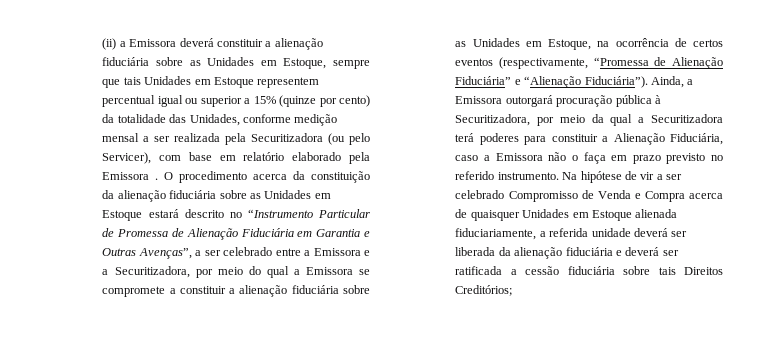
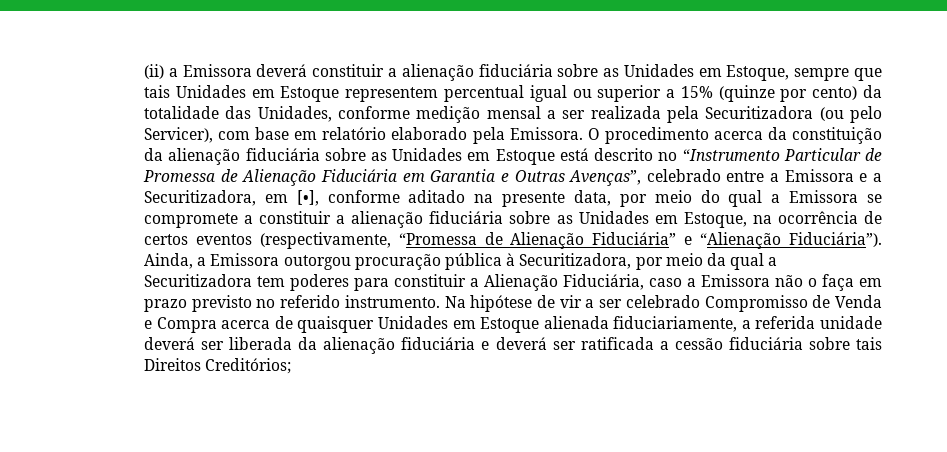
- (ii) a Emissora deverá constituir a alienação fiduciária sobre as Unidades em Estoque, sempre que tais Unidades em Estoque representem percentual igual ou superior a 15% (quinze por cento) da totalidade das Unidades, conforme medição mensal a ser realizada pela Securitizadora (ou pelo Servicer), com base em relatório elaborado pela Emissora .
+ (ii) a Emissora deverá constituir a alienação fiduciária sobre as Unidades em Estoque, sempre que tais Unidades em Estoque representem percentual igual ou superior a 15% (quinze por cento) da totalidade das Unidades, conforme medição mensal a ser realizada pela Securitizadora (ou pelo Servicer), com base em relatório elaborado pela Emissora.
- O procedimento acerca da constituição da alienação fiduciária sobre as Unidades em Estoque estará descrito no “Instrumento Particular de Promessa de Alienação Fiduciária em Garantia e Outras Avenças”, a ser celebrado entre a Emissora e a Securitizadora, por meio do qual a Emissora se compromete a constituir a alienação fiduciária sobre as Unidades em Estoque, na ocorrência de certos eventos (respectivamente, “Promessa de Alienação Fiduciária” e “Alienação Fiduciária”).
+ O procedimento acerca da constituição da alienação fiduciária sobre as Unidades em Estoque está descrito no “Instrumento Particular de Promessa de Alienação Fiduciária em Garantia e Outras Avenças”, celebrado entre a Emissora e a Securitizadora, em [•], conforme aditado na presente data, por meio do qual a Emissora se compromete a constituir a alienação fiduciária sobre as Unidades em Estoque, na ocorrência de certos eventos (respectivamente, “Promessa de Alienação Fiduciária” e “Alienação Fiduciária”).
- Ainda, a Emissora outorgará procuração pública à Securitizadora, por meio da qual a Securitizadora terá poderes para constituir a Alienação Fiduciária, caso a Emissora não o faça em prazo previsto no referido instrumento.
+ Ainda, a Emissora outorgou procuração pública à Securitizadora, por meio da qual a Securitizadora tem poderes para constituir a Alienação Fiduciária, caso a Emissora não o faça em prazo previsto no referido instrumento.

